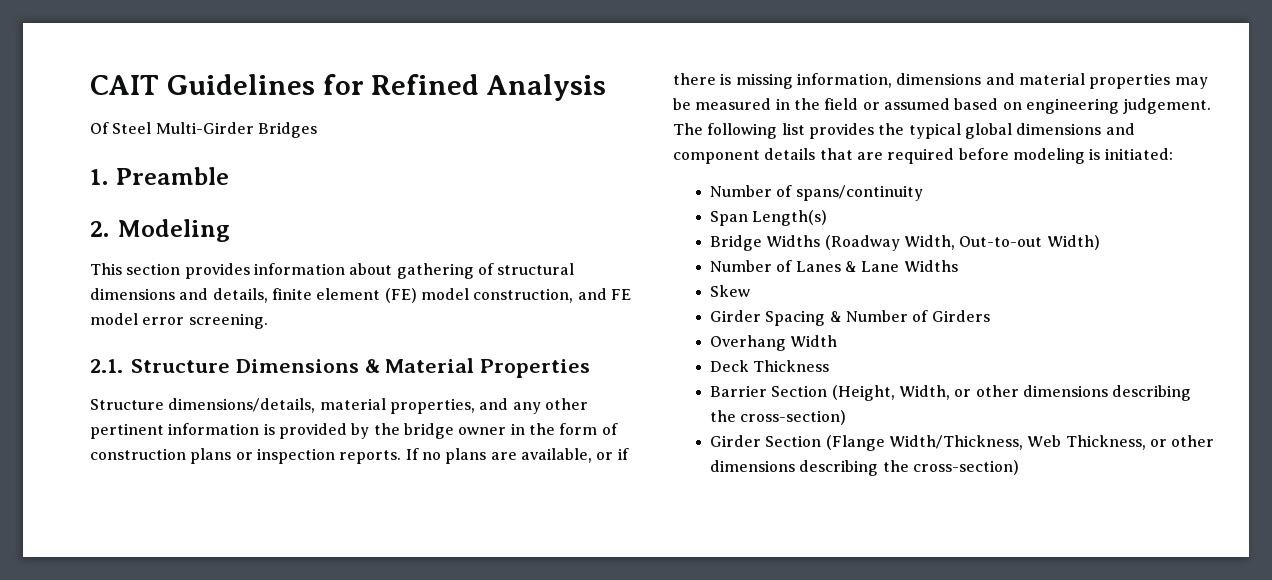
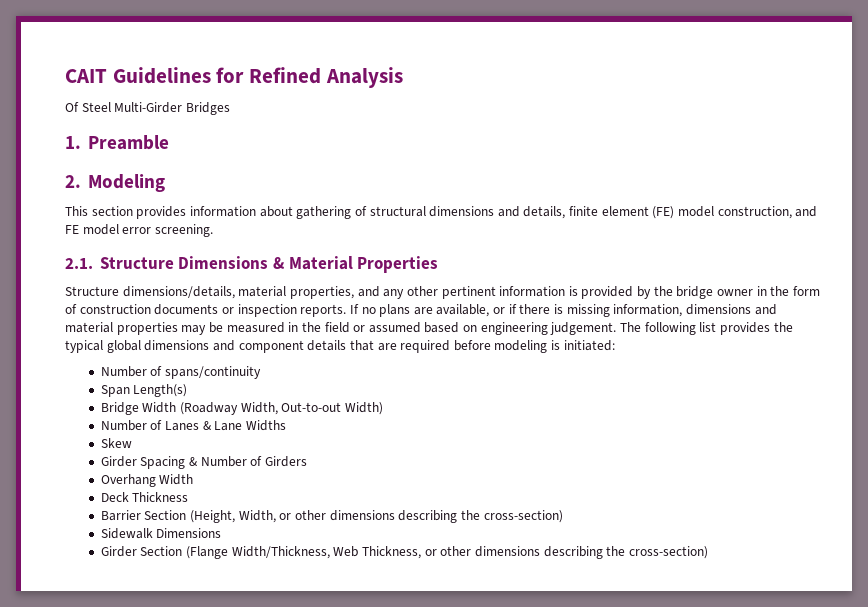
- Structure dimensions/details, material properties, and any other pertinent information is provided by the bridge owner in the form of construction plans or inspection reports.
+ Structure dimensions/details, material properties, and any other pertinent information is provided by the bridge owner in the form of construction documents or inspection reports.
- Bridge Widths (Roadway Width, Out-to-out Width)
+ Bridge Width (Roadway Width, Out-to-out Width)
+ Sidewalk Dimensions

